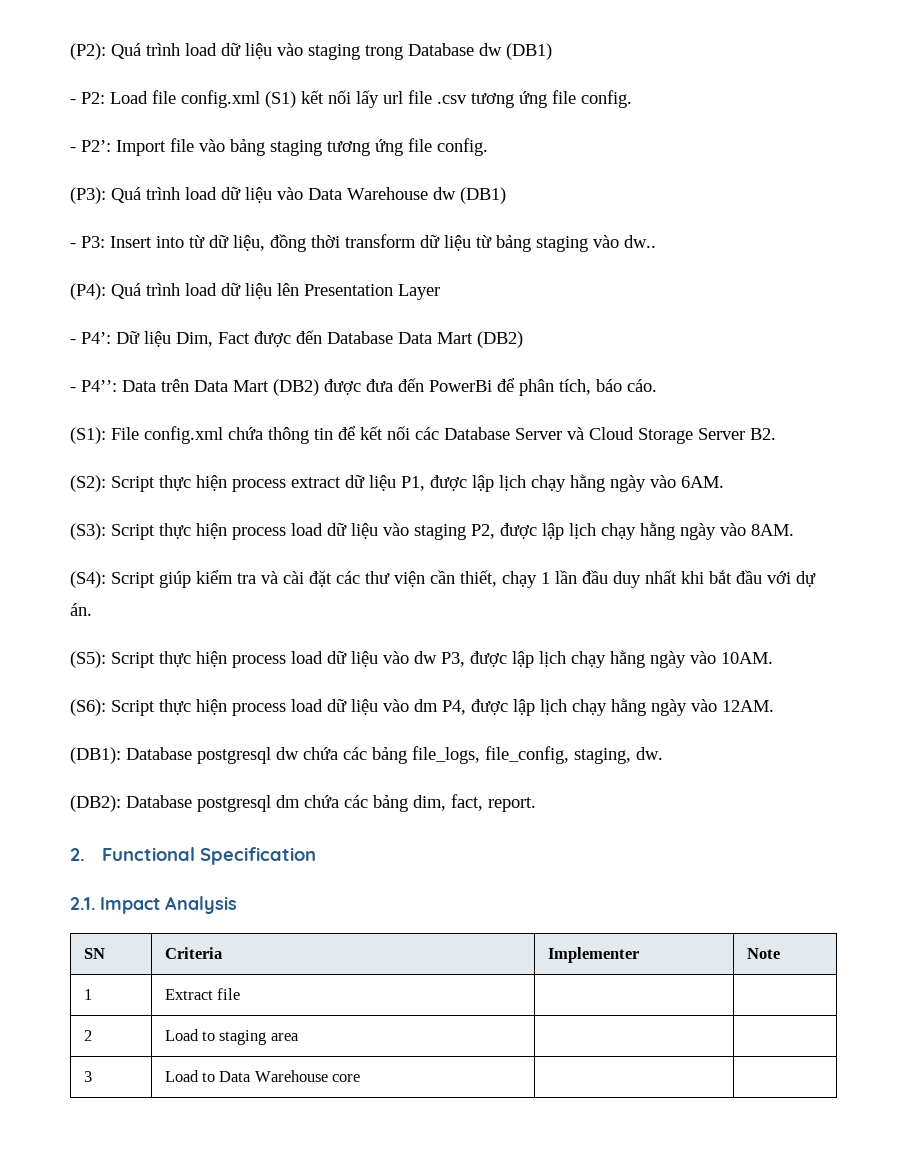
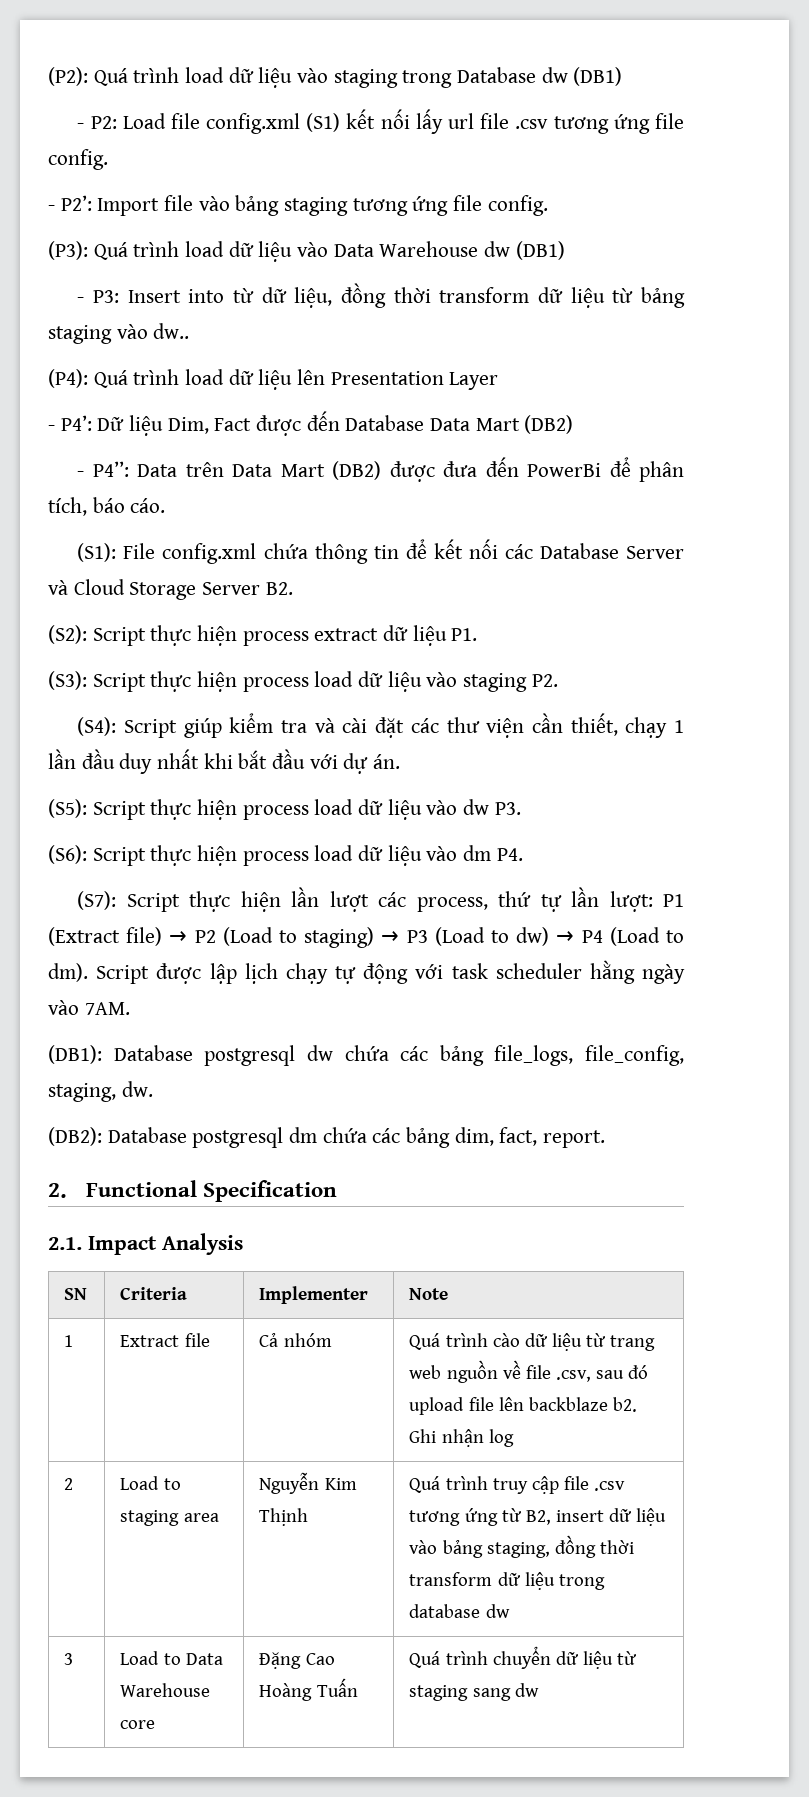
- (S2): Script thực hiện process extract dữ liệu P1, được lập lịch chạy hằng ngày vào 6AM.
+ (S2): Script thực hiện process extract dữ liệu P1.
- (S3): Script thực hiện process load dữ liệu vào staging P2, được lập lịch chạy hằng ngày vào 8AM.
+ (S3): Script thực hiện process load dữ liệu vào staging P2.
- (S5): Script thực hiện process load dữ liệu vào dw P3, được lập lịch chạy hằng ngày vào 10AM.
+ (S5): Script thực hiện process load dữ liệu vào dw P3.
- (S6): Script thực hiện process load dữ liệu vào dm P4, được lập lịch chạy hằng ngày vào 12AM.
+ (S6): Script thực hiện process load dữ liệu vào dm P4.
+ (S7): Script thực hiện lần lượt các process, thứ tự lần lượt: P1 (Extract file) → P2 (Load to staging) → P3 (Load to dw) → P4 (Load to dm). Script được lập lịch chạy tự động với task scheduler hằng ngày vào 7AM.
- 1 | Extract file | |
+ 1 | Extract file | Cả nhóm | Quá trình cào dữ liệu từ trang web nguồn về file .csv, sau đó upload file lên backblaze b2. Ghi nhận log
- 2 | Load to staging area | |
+ 2 | Load to staging area | Nguyễn Kim Thịnh | Quá trình truy cập file .csv tương ứng từ B2, insert dữ liệu vào bảng staging, đồng thời transform dữ liệu trong database dw
- 3 | Load to Data Warehouse core | |
+ 3 | Load to Data Warehouse core | Đặng Cao Hoàng Tuấn | Quá trình chuyển dữ liệu từ staging sang dw

